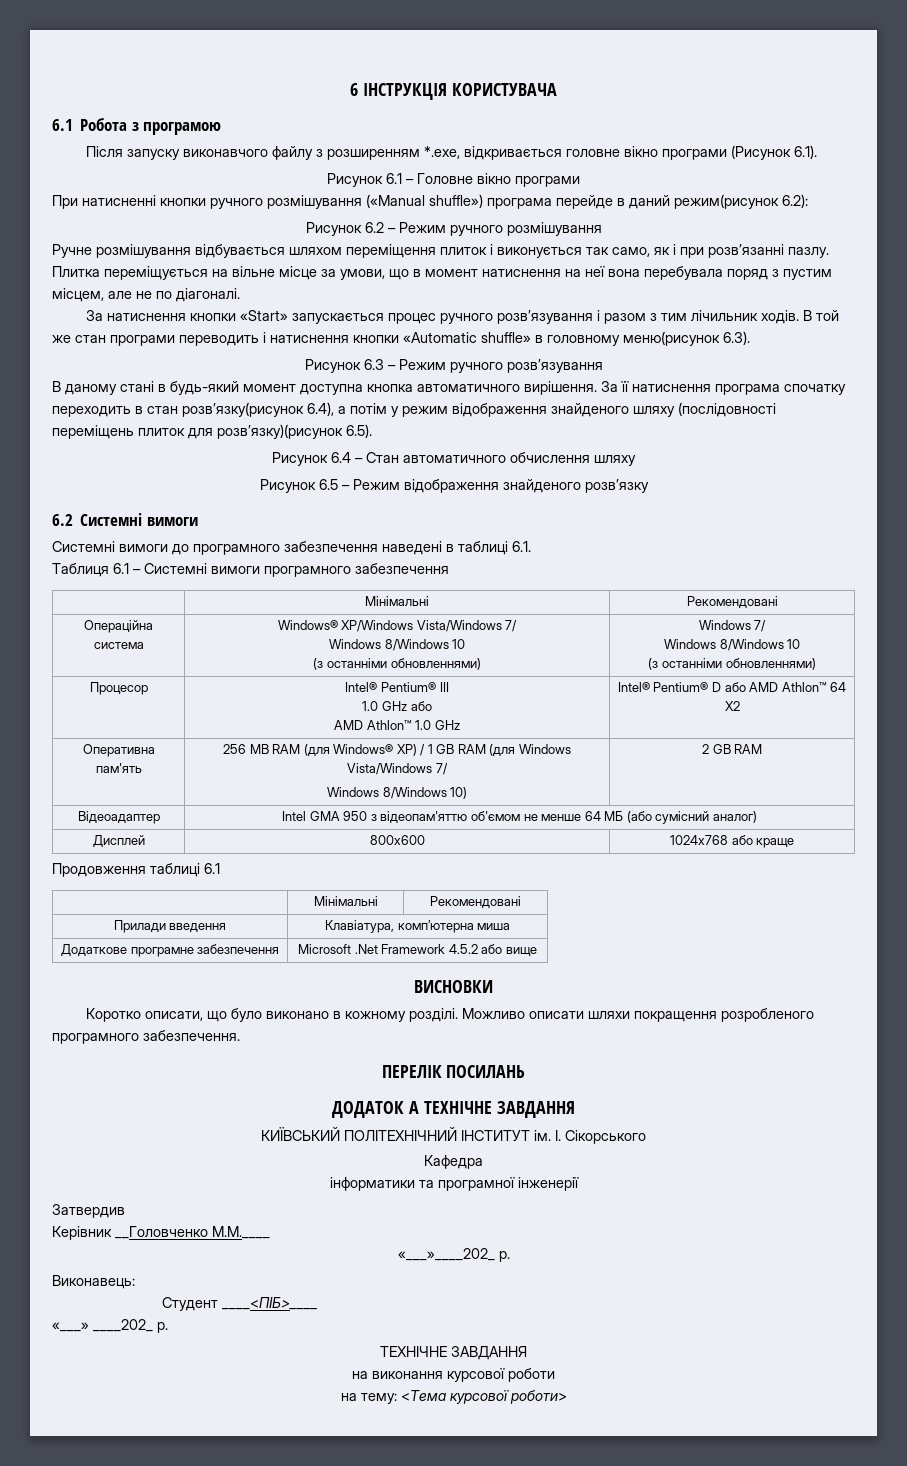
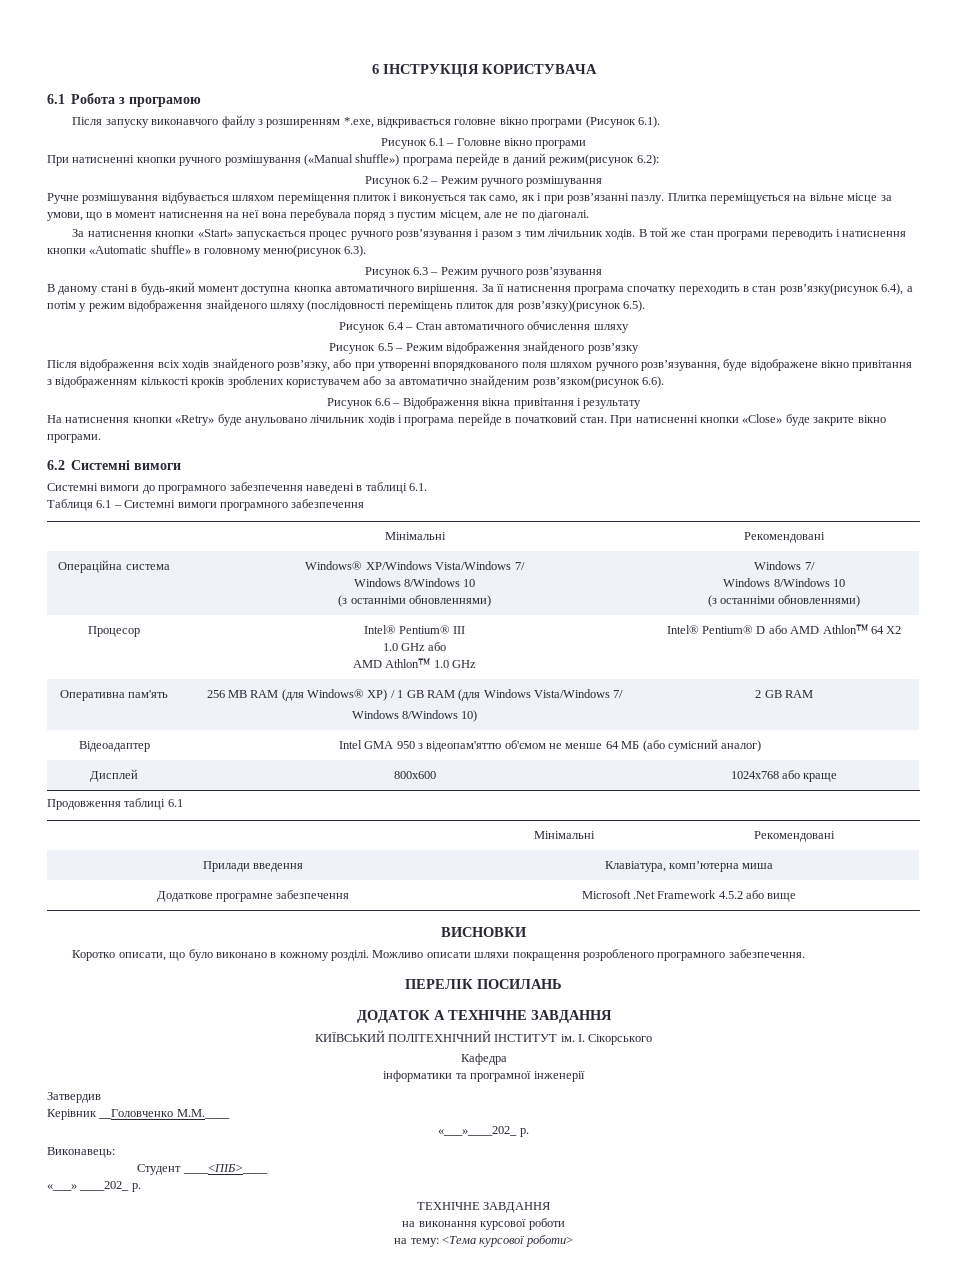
+ Після відображення всіх ходів знайденого розв’язку, або при утворенні впорядкованого поля шляхом ручного розв’язування, буде відображене вікно привітання з відображенням кількості кроків зроблених користувачем або за автоматично знайденим розв’язком(рисунок 6.6).
+ Рисунок 6.6 – Відображення вікна привітання і результату
+ На натиснення кнопки «Retry» буде анульовано лічильник ходів і програма перейде в початковий стан. При натисненні кнопки «Close» буде закрите вікно програми.

